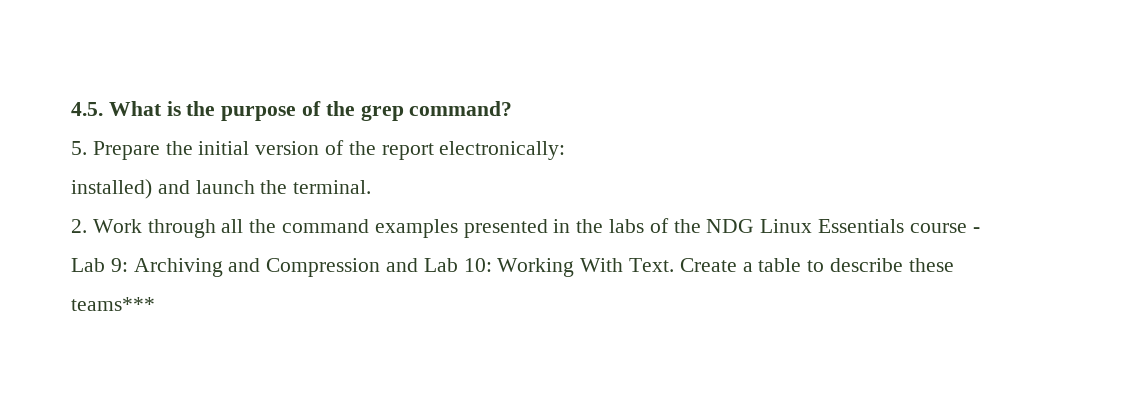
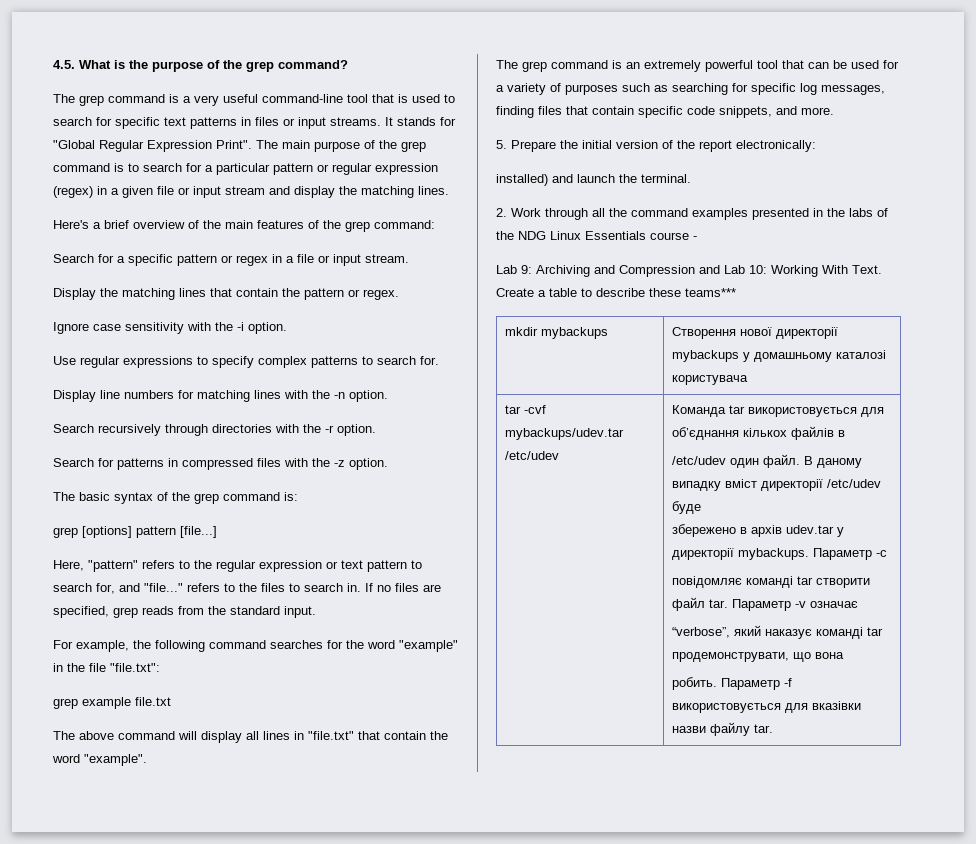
+ The grep command is a very useful command-line tool that is used to search for specific text patterns in files or input streams. It stands for "Global Regular Expression Print". The main purpose of the grep command is to search for a particular pattern or regular expression (regex) in a given file or input stream and display the matching lines.
+ Here's a brief overview of the main features of the grep command:
+ Search for a specific pattern or regex in a file or input stream.
+ Display the matching lines that contain the pattern or regex.
+ Ignore case sensitivity with the -i option.
+ Use regular expressions to specify complex patterns to search for.
+ Display line numbers for matching lines with the -n option.
+ Search recursively through directories with the -r option.
+ Search for patterns in compressed files with the -z option.
+ The basic syntax of the grep command is:
+ grep [options] pattern [file...]
+ Here, "pattern" refers to the regular expression or text pattern to search for, and "file..." refers to the files to search in. If no files are specified, grep reads from the standard input.
+ For example, the following command searches for the word "example" in the file "file.txt":
+ grep example file.txt
+ The above command will display all lines in "file.txt" that contain the word "example".
+ The grep command is an extremely powerful tool that can be used for a variety of purposes such as searching for specific log messages, finding files that contain specific code snippets, and more.
- Create a table to describe these
- teams***
+ Create a table to describe these teams***
+ mkdir mybackups | Створення нової директорії mybackups у домашньому каталозі користувача
+ tar -cvf mybackups/udev.tar /etc/udev | Команда tar використовується для об’єднання кількох файлів в
+ /etc/udev один файл. В даному випадку вміст директорії /etc/udev буде
+ збережено в архів udev.tar у директорії mybackups. Параметр -c
+ повідомляє команді tar створити файл tar. Параметр -v означає
+ “verbose”, який наказує команді tar продемонструвати, що вона
+ робить. Параметр -f використовується для вказівки назви файлу tar.

